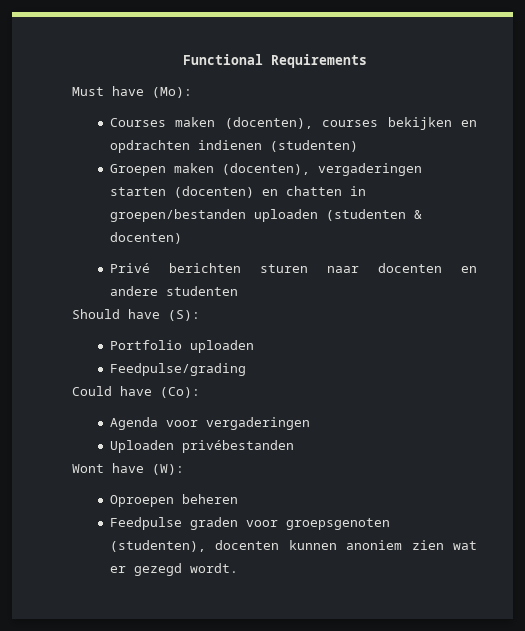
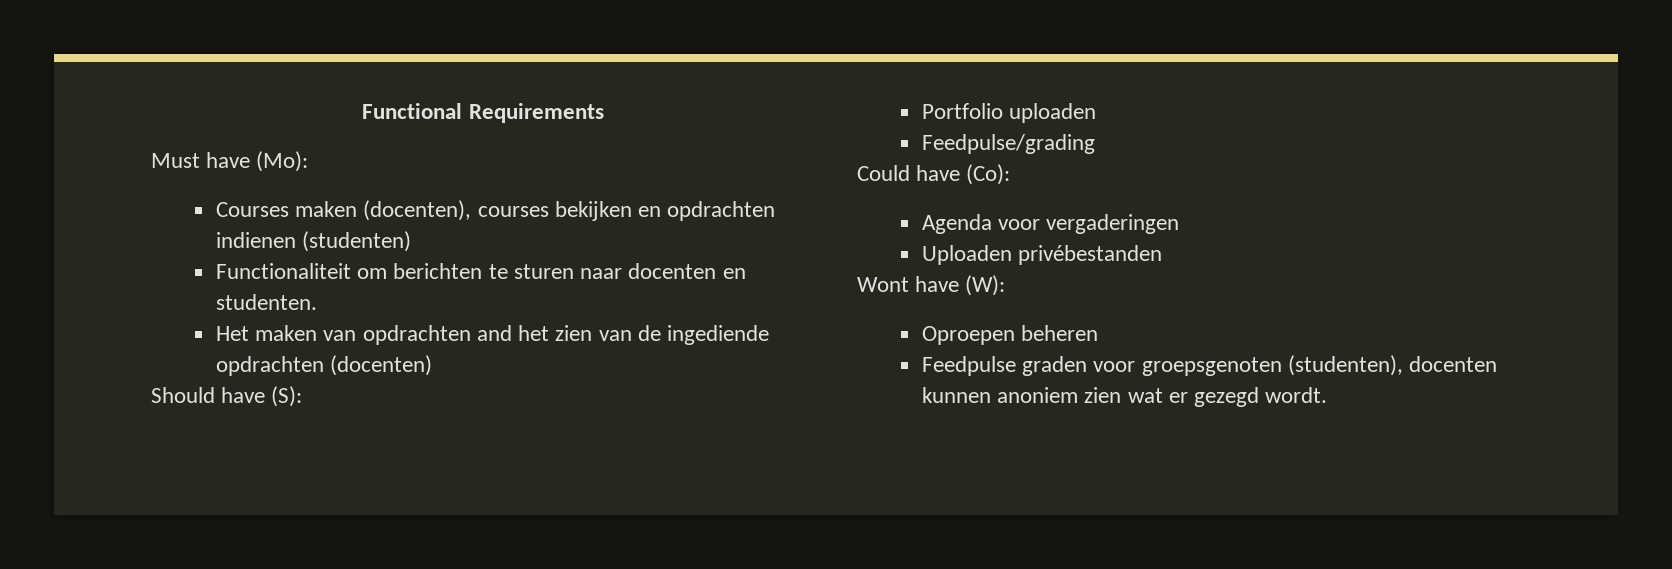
- Groepen maken (docenten), vergaderingen starten (docenten) en chatten in groepen/bestanden uploaden (studenten & docenten)
- Privé berichten sturen naar docenten en andere studenten
+ Functionaliteit om berichten te sturen naar docenten en studenten.
+ Het maken van opdrachten and het zien van de ingediende opdrachten (docenten)

